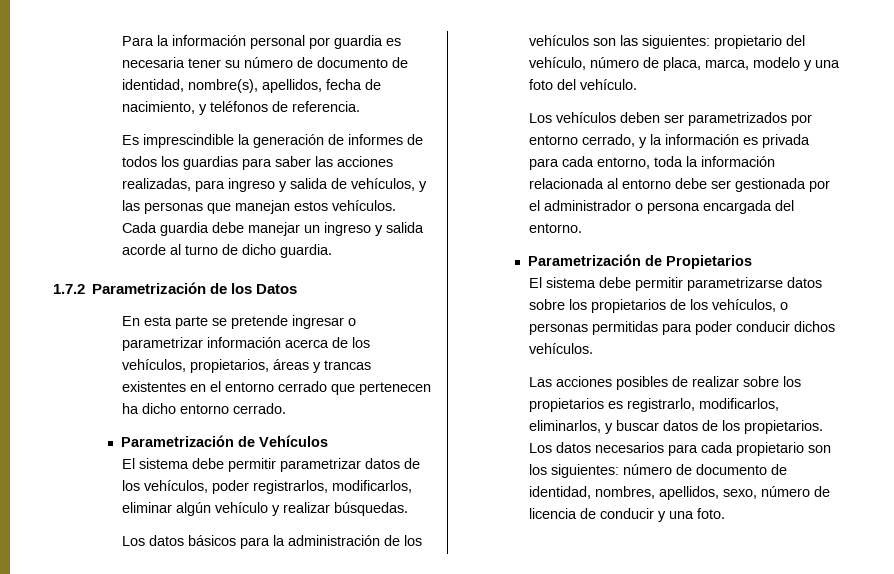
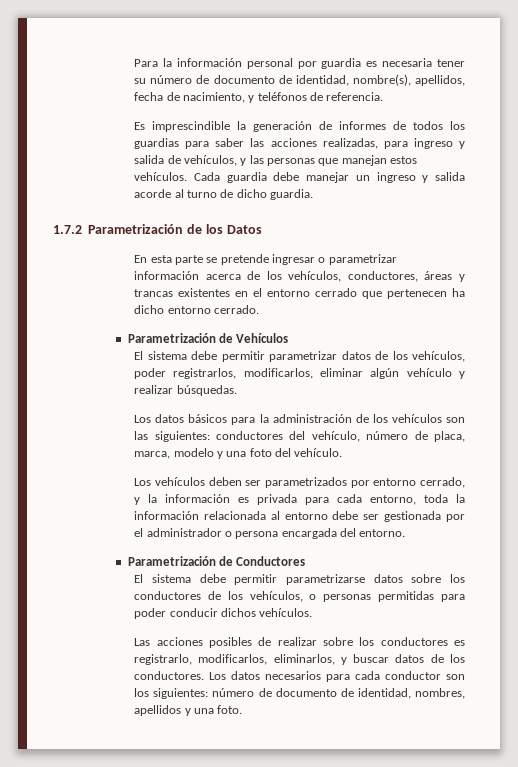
- En esta parte se pretende ingresar o parametrizar información acerca de los vehículos, propietarios, áreas y trancas existentes en el entorno cerrado que pertenecen ha dicho entorno cerrado.
+ En esta parte se pretende ingresar o parametrizar información acerca de los vehículos, conductores, áreas y trancas existentes en el entorno cerrado que pertenecen ha dicho entorno cerrado.
- Los datos básicos para la administración de los vehículos son las siguientes: propietario del vehículo, número de placa, marca, modelo y una foto del vehículo.
+ Los datos básicos para la administración de los vehículos son las siguientes: conductores del vehículo, número de placa, marca, modelo y una foto del vehículo.
- Parametrización de Propietarios
+ Parametrización de Conductores
- El sistema debe permitir parametrizarse datos sobre los propietarios de los vehículos, o personas permitidas para poder conducir dichos vehículos.
+ El sistema debe permitir parametrizarse datos sobre los conductores de los vehículos, o personas permitidas para poder conducir dichos vehículos.
- Las acciones posibles de realizar sobre los propietarios es registrarlo, modificarlos, eliminarlos, y buscar datos de los propietarios.
+ Las acciones posibles de realizar sobre los conductores es registrarlo, modificarlos, eliminarlos, y buscar datos de los conductores.
- Los datos necesarios para cada propietario son los siguientes: número de documento de identidad, nombres, apellidos, sexo, número de licencia de conducir y una foto.
+ Los datos necesarios para cada conductor son los siguientes: número de documento de identidad, nombres, apellidos y una foto.

